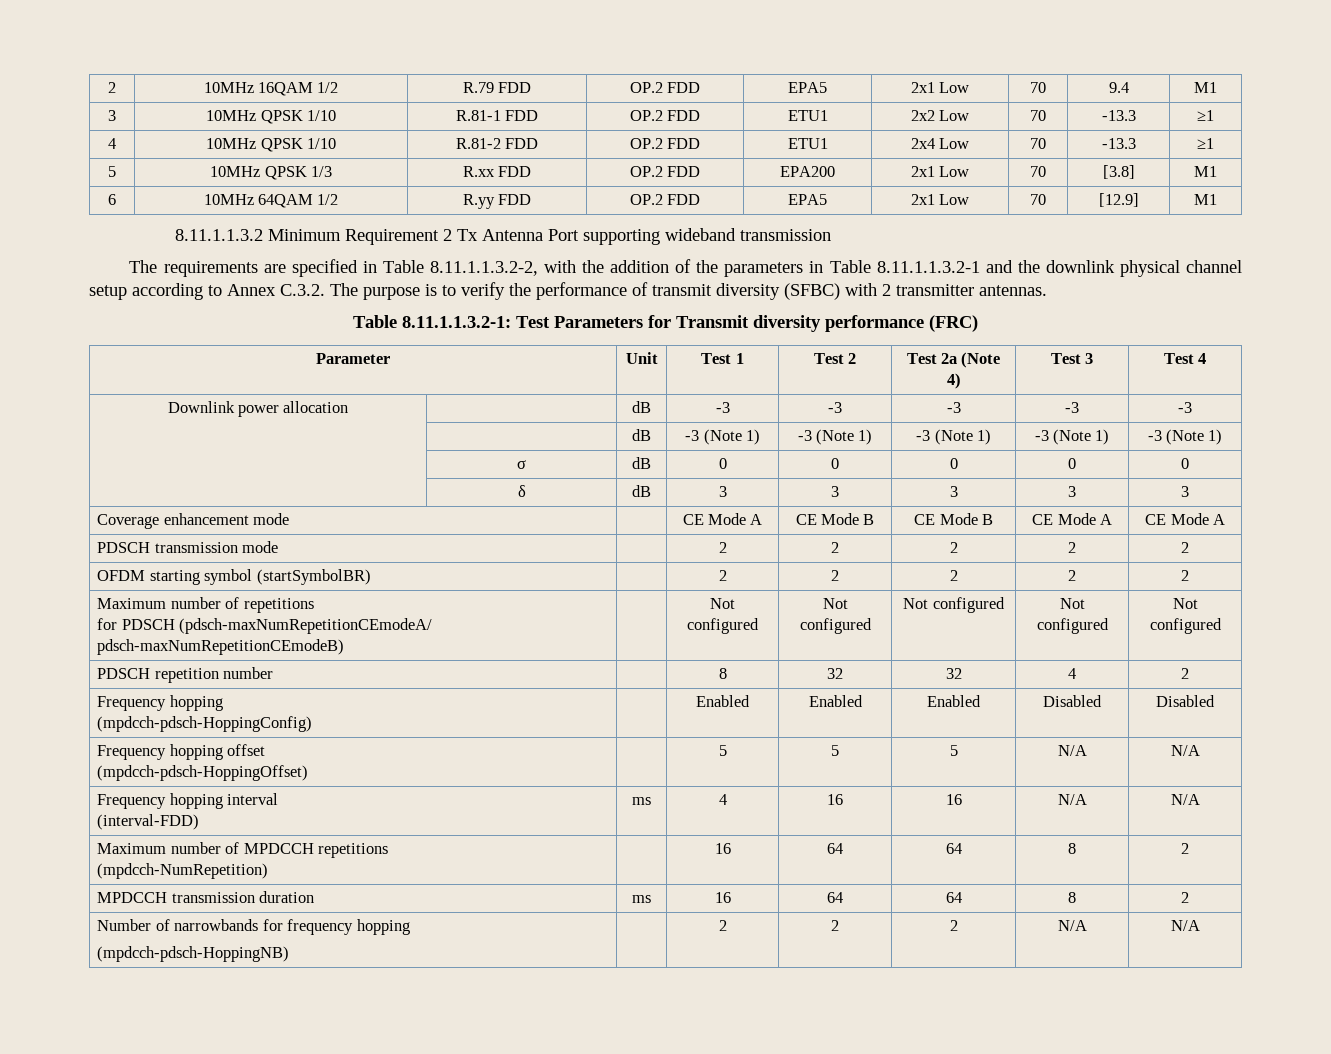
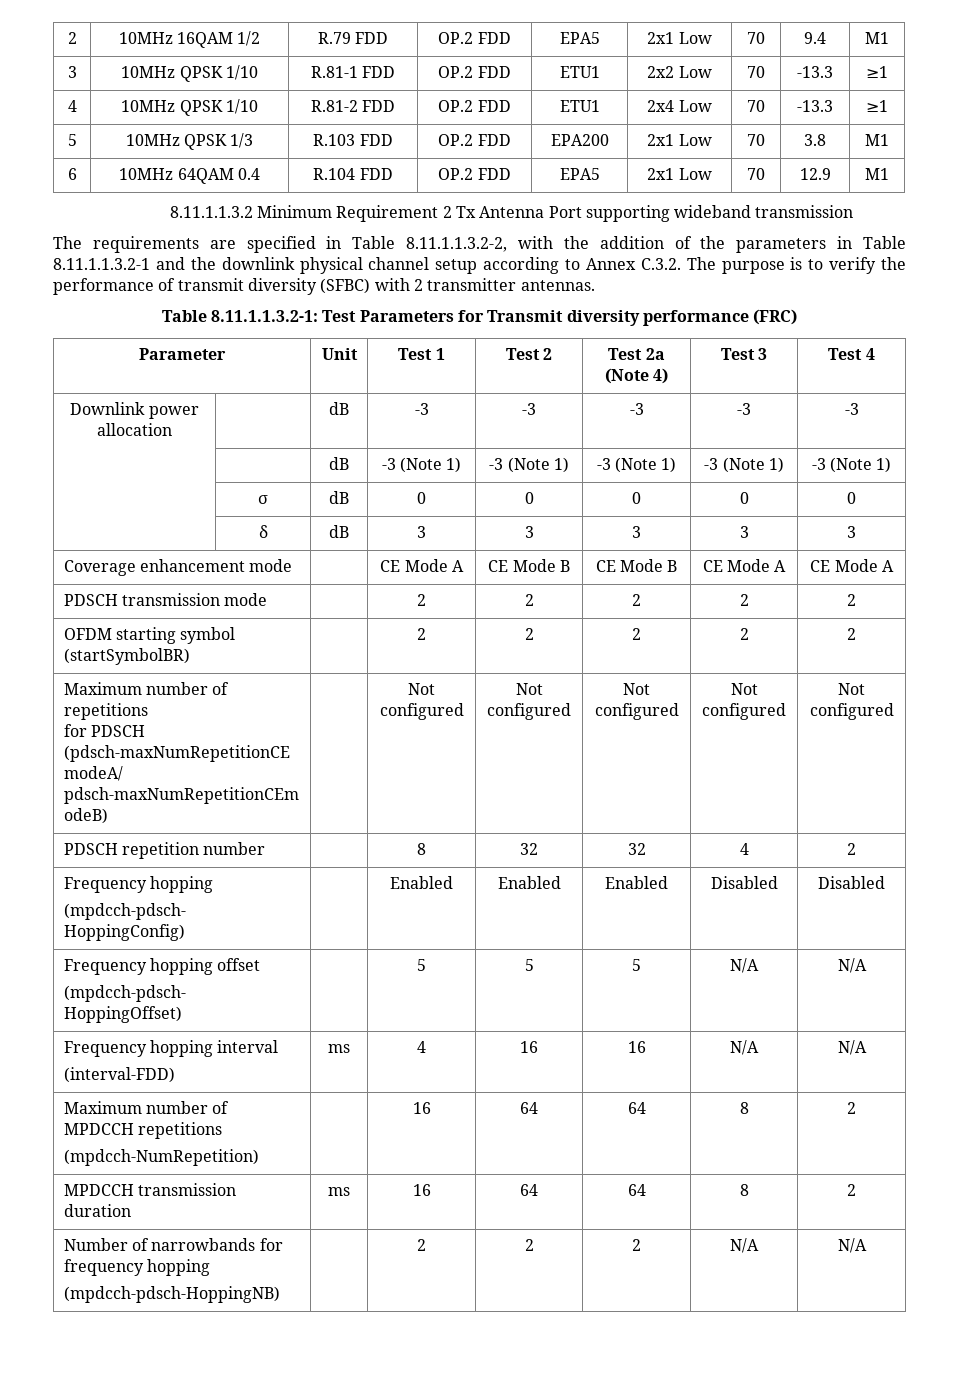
- 5 | 10MHz QPSK 1/3 | R.xx FDD | OP.2 FDD | EPA200 | 2x1 Low | 70 | [3.8] | M1
+ 5 | 10MHz QPSK 1/3 | R.103 FDD | OP.2 FDD | EPA200 | 2x1 Low | 70 | 3.8 | M1
- 6 | 10MHz 64QAM 1/2 | R.yy FDD | OP.2 FDD | EPA5 | 2x1 Low | 70 | [12.9] | M1
+ 6 | 10MHz 64QAM 0.4 | R.104 FDD | OP.2 FDD | EPA5 | 2x1 Low | 70 | 12.9 | M1

